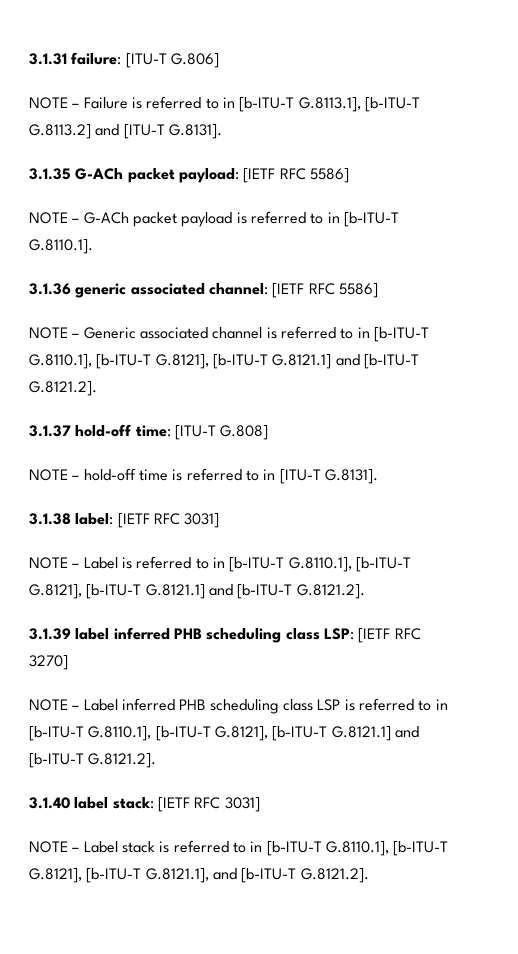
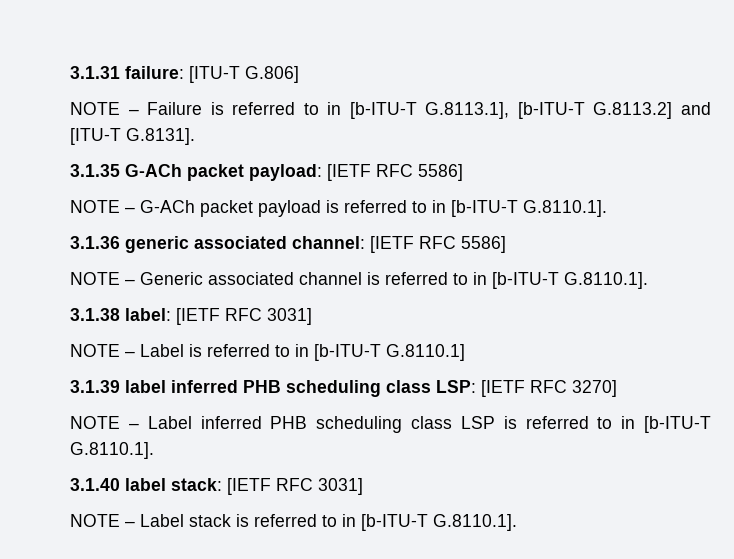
- NOTE – Generic associated channel is referred to in [b-ITU-T G.8110.1], [b-ITU-T G.8121], [b-ITU-T G.8121.1] and [b-ITU-T G.8121.2].
- 3.1.37 hold-off time: [ITU-T G.808]
- NOTE – hold-off time is referred to in [ITU-T G.8131].
+ NOTE – Generic associated channel is referred to in [b-ITU-T G.8110.1].
- NOTE – Label is referred to in [b-ITU-T G.8110.1], [b-ITU-T G.8121], [b-ITU-T G.8121.1] and [b-ITU-T G.8121.2].
+ NOTE – Label is referred to in [b-ITU-T G.8110.1]
- NOTE – Label inferred PHB scheduling class LSP is referred to in [b-ITU-T G.8110.1], [b-ITU-T G.8121], [b-ITU-T G.8121.1] and [b-ITU-T G.8121.2].
+ NOTE – Label inferred PHB scheduling class LSP is referred to in [b-ITU-T G.8110.1].
- NOTE – Label stack is referred to in [b-ITU-T G.8110.1], [b-ITU-T G.8121], [b-ITU-T G.8121.1], and [b-ITU-T G.8121.2].
+ NOTE – Label stack is referred to in [b-ITU-T G.8110.1].

